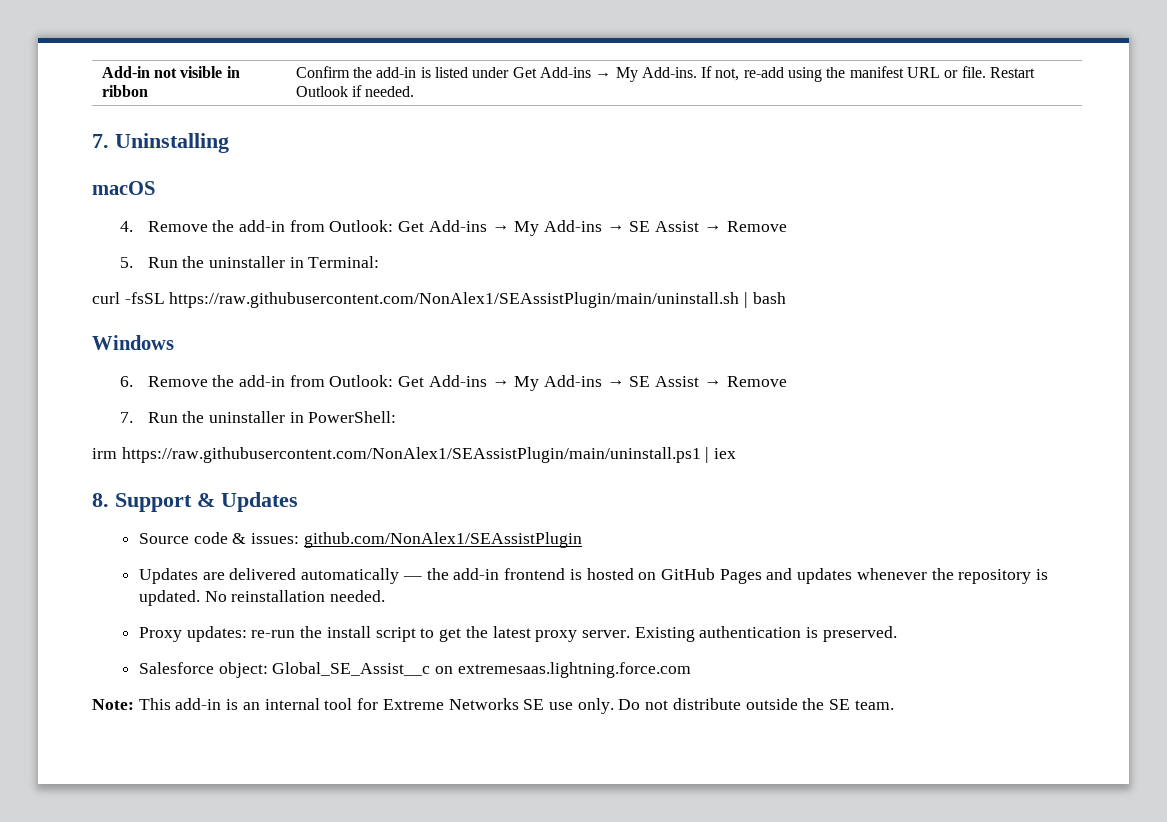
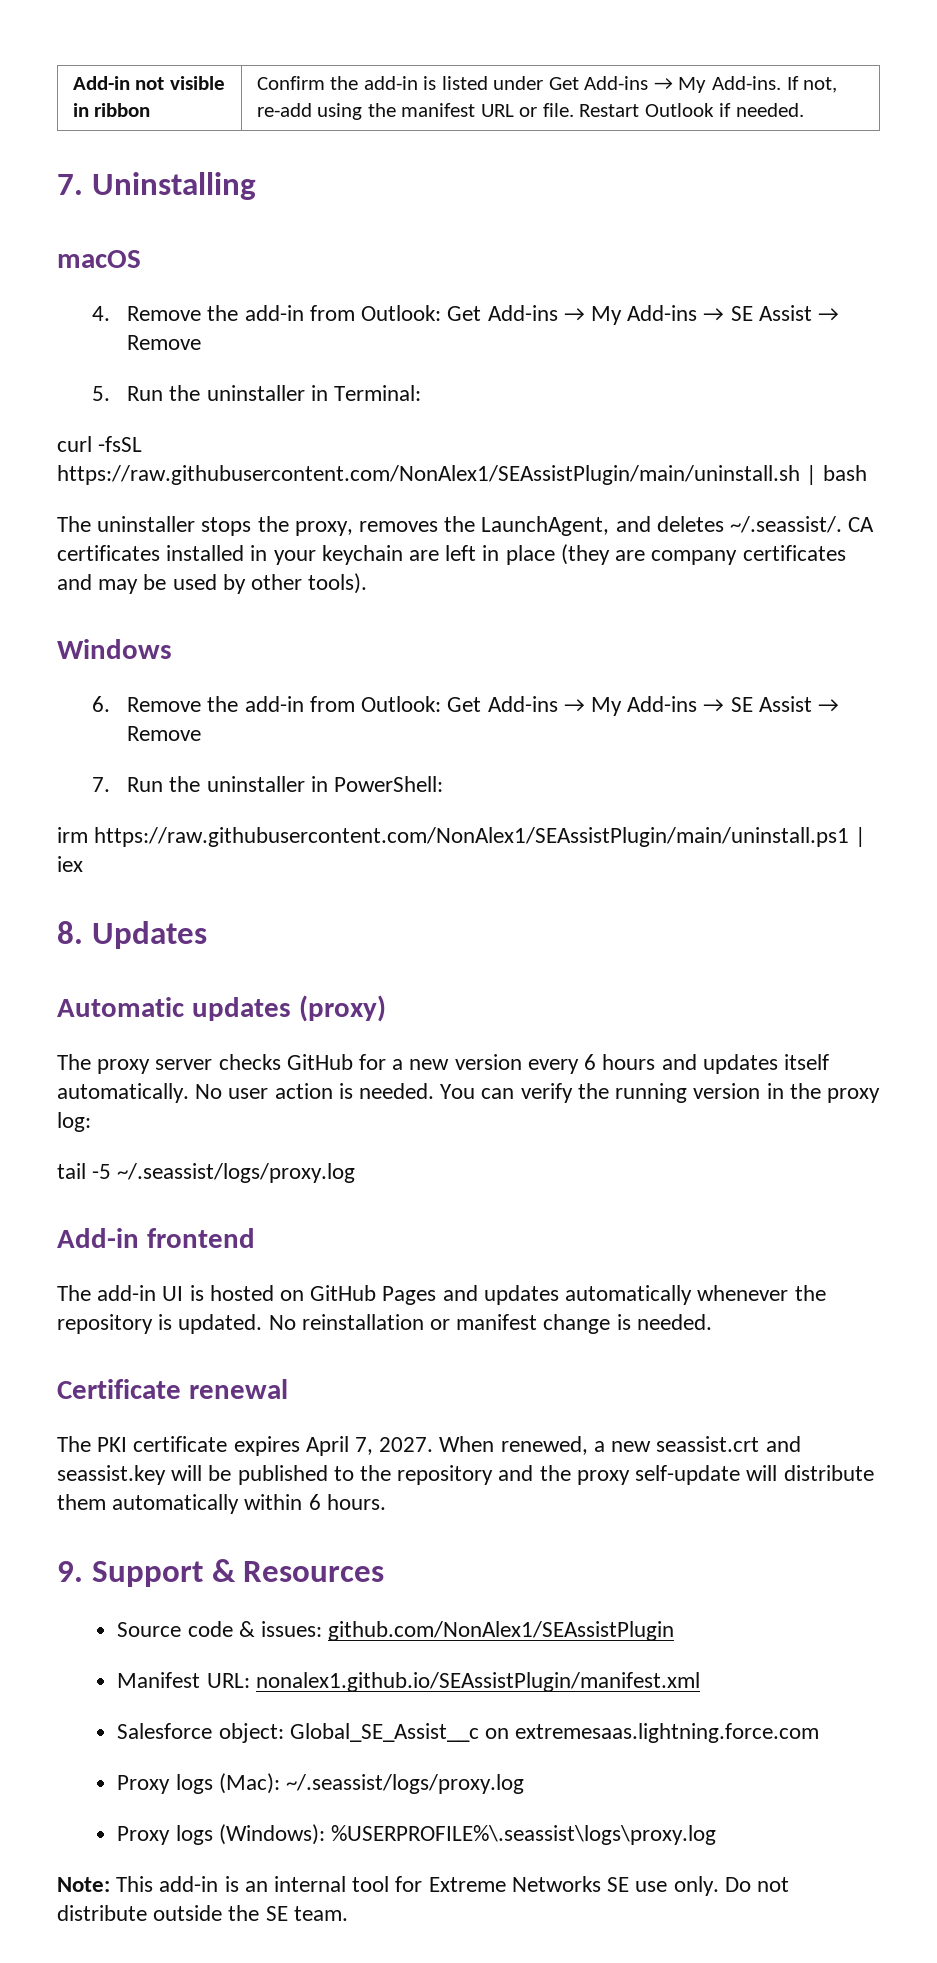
+ The uninstaller stops the proxy, removes the LaunchAgent, and deletes ~/.seassist/. CA certificates installed in your keychain are left in place (they are company certificates and may be used by other tools).
- 8. Support & Updates
+ 8. Updates
+ Automatic updates (proxy)
+ The proxy server checks GitHub for a new version every 6 hours and updates itself automatically. No user action is needed. You can verify the running version in the proxy log:
+ tail -5 ~/.seassist/logs/proxy.log
+ Add-in frontend
+ The add-in UI is hosted on GitHub Pages and updates automatically whenever the repository is updated. No reinstallation or manifest change is needed.
+ Certificate renewal
+ The PKI certificate expires April 7, 2027. When renewed, a new seassist.crt and seassist.key will be published to the repository and the proxy self-update will distribute them automatically within 6 hours.
+ 9. Support & Resources
- Updates are delivered automatically — the add-in frontend is hosted on GitHub Pages and updates whenever the repository is updated. No reinstallation needed.
- Proxy updates: re-run the install script to get the latest proxy server. Existing authentication is preserved.
+ Manifest URL: nonalex1.github.io/SEAssistPlugin/manifest.xml
+ Proxy logs (Mac): ~/.seassist/logs/proxy.log
+ Proxy logs (Windows): %USERPROFILE%\.seassist\logs\proxy.log

